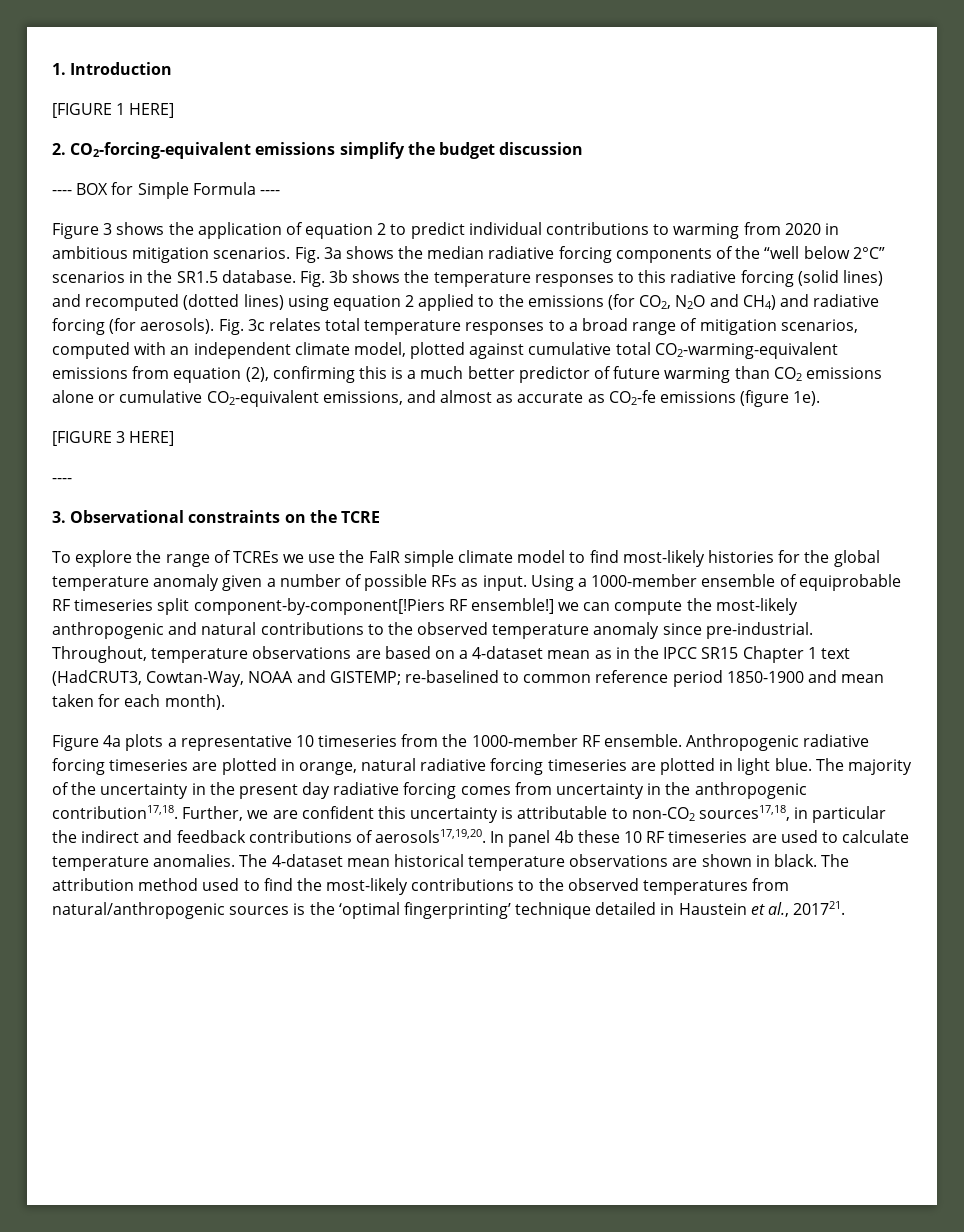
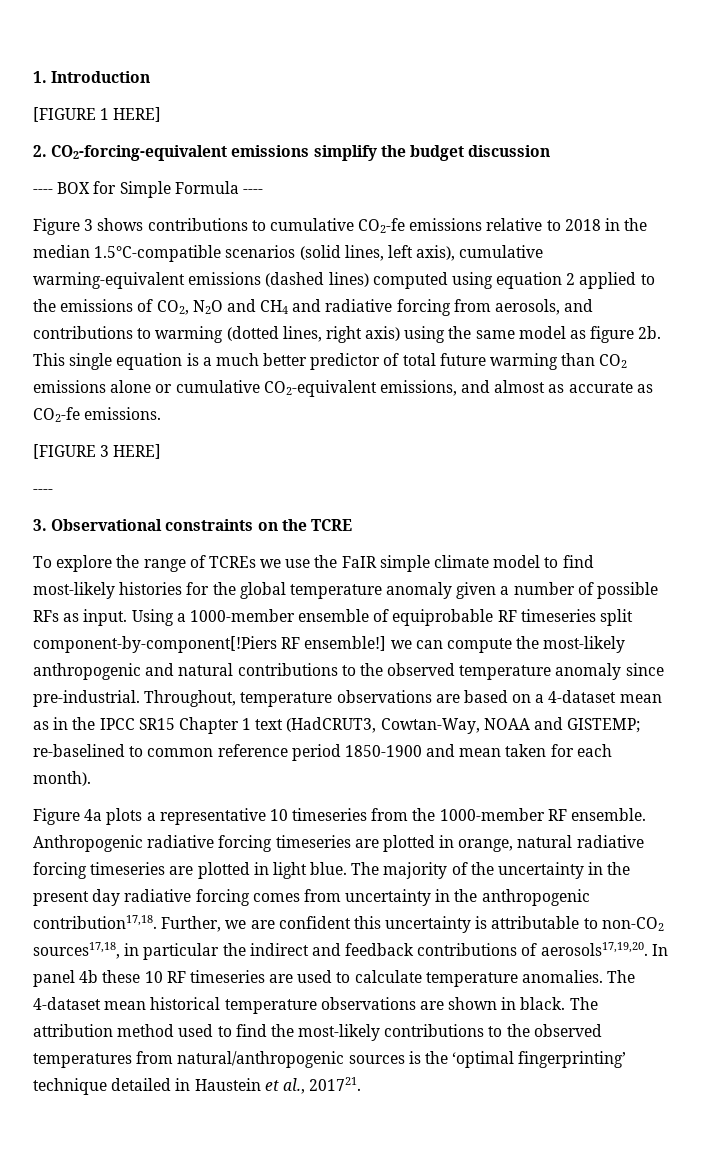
- Figure 3 shows the application of equation 2 to predict individual contributions to warming from 2020 in ambitious mitigation scenarios. Fig. 3a shows the median radiative forcing components of the “well below 2°C” scenarios in the SR1.5 database. Fig. 3b shows the temperature responses to this radiative forcing (solid lines) and recomputed (dotted lines) using equation 2 applied to the emissions (for CO2, N2O and CH4) and radiative forcing (for aerosols). Fig. 3c relates total temperature responses to a broad range of mitigation scenarios, computed with an independent climate model, plotted against cumulative total CO2-warming-equivalent emissions from equation (2), confirming this is a much better predictor of future warming than CO2 emissions alone or cumulative CO2-equivalent emissions, and almost as accurate as CO2-fe emissions (figure 1e).
+ Figure 3 shows contributions to cumulative CO2-fe emissions relative to 2018 in the median 1.5°C-compatible scenarios (solid lines, left axis), cumulative warming-equivalent emissions (dashed lines) computed using equation 2 applied to the emissions of CO2, N2O and CH4 and radiative forcing from aerosols, and contributions to warming (dotted lines, right axis) using the same model as figure 2b. This single equation is a much better predictor of total future warming than CO2 emissions alone or cumulative CO2-equivalent emissions, and almost as accurate as CO2-fe emissions.

